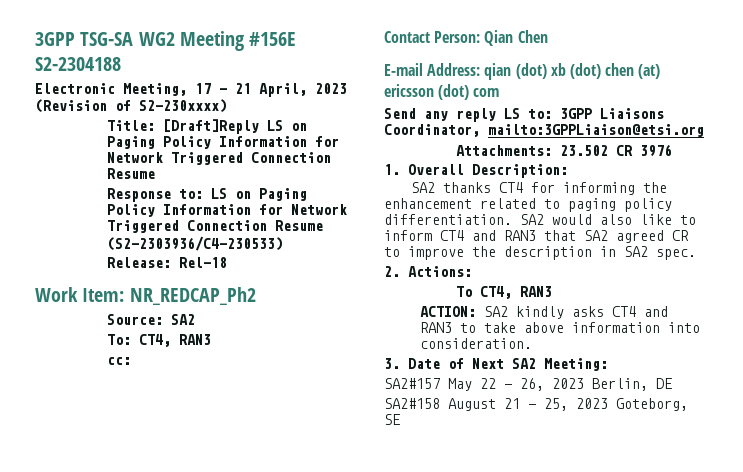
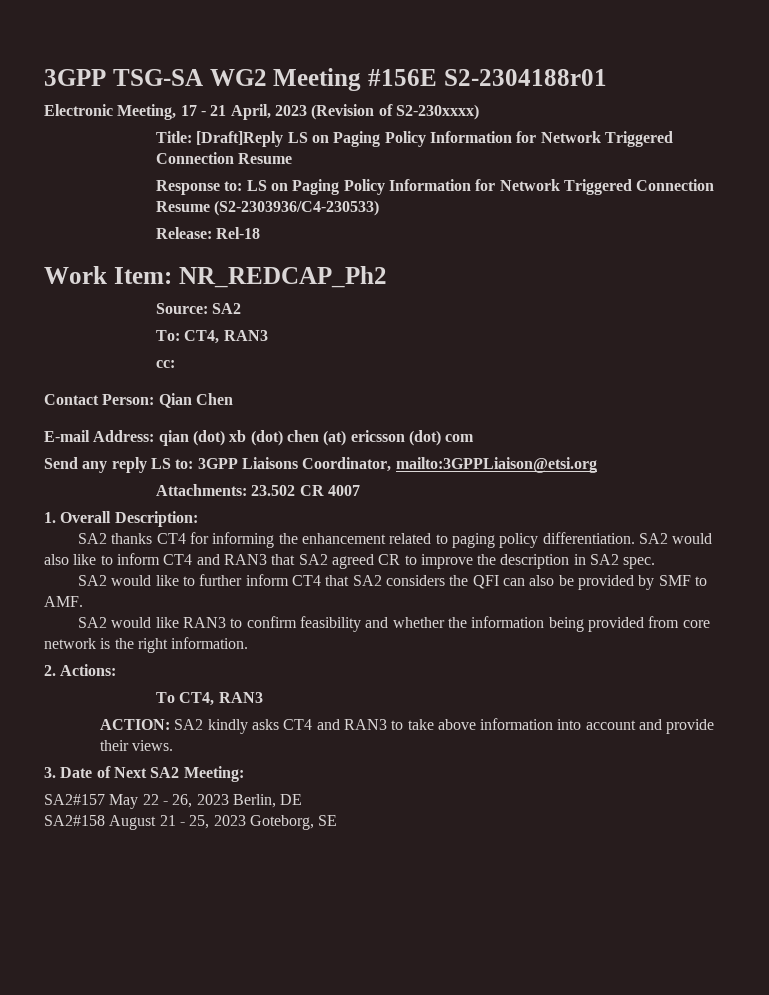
- 3GPP TSG-SA WG2 Meeting #156E S2-2304188
+ 3GPP TSG-SA WG2 Meeting #156E S2-2304188r01
- Attachments: 23.502 CR 3976
+ Attachments: 23.502 CR 4007
+ SA2 would like to further inform CT4 that SA2 considers the QFI can also be provided by SMF to AMF.
+ SA2 would like RAN3 to confirm feasibility and whether the information being provided from core network is the right information.
- ACTION: SA2 kindly asks CT4 and RAN3 to take above information into consideration.
+ ACTION: SA2 kindly asks CT4 and RAN3 to take above information into account and provide their views.

